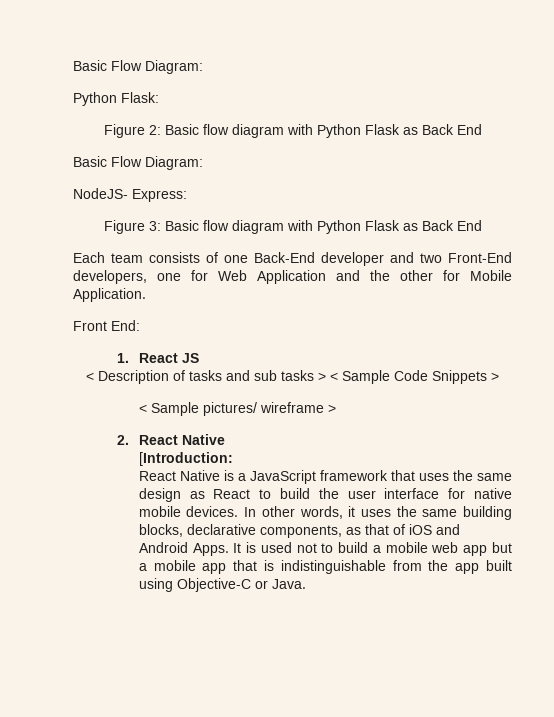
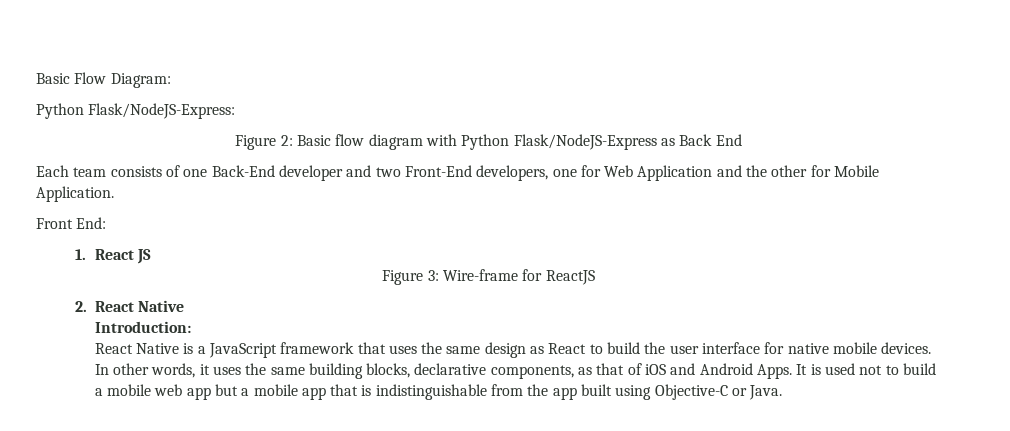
- Python Flask:
+ Python Flask/NodeJS-Express:
- Figure 2: Basic flow diagram with Python Flask as Back End
- Basic Flow Diagram:
- NodeJS- Express:
- Figure 3: Basic flow diagram with Python Flask as Back End
+ Figure 2: Basic flow diagram with Python Flask/NodeJS-Express as Back End
- < Description of tasks and sub tasks > < Sample Code Snippets >
- < Sample pictures/ wireframe >
+ Figure 3: Wire-frame for ReactJS
- [Introduction:
+ Introduction:

